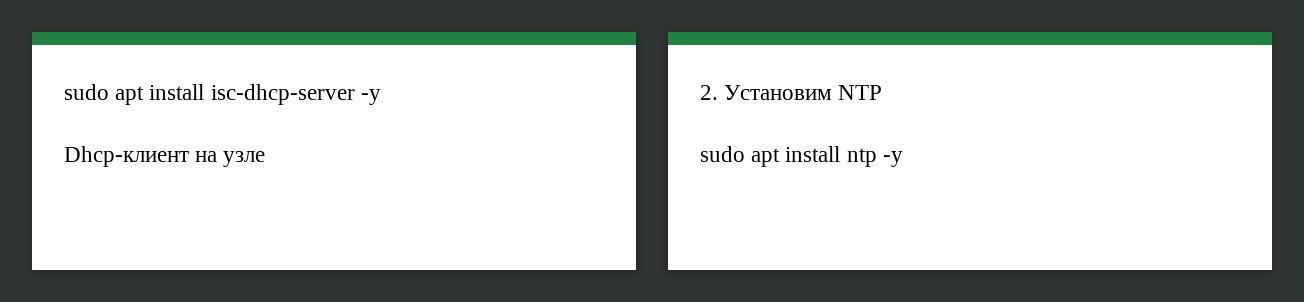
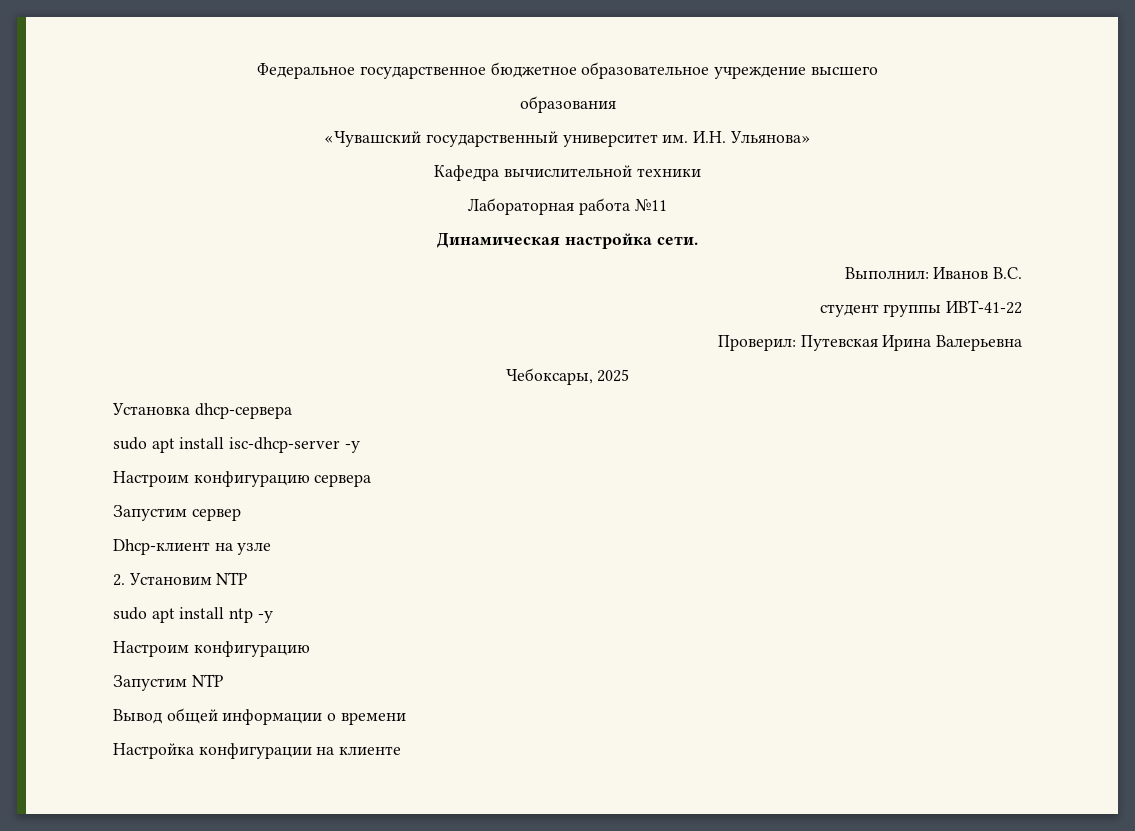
+ Федеральное государственное бюджетное образовательное учреждение высшего
+ образования
+ «Чувашский государственный университет им. И.Н. Ульянова»
+ Кафедра вычислительной техники
+ Лабораторная работа №11
+ Динамическая настройка сети.
+ Выполнил: Иванов В.С.
+ студент группы ИВТ-41-22
+ Проверил: Путевская Ирина Валерьевна
+ Чебоксары, 2025
+ Установка dhcp-сервера
+ Настроим конфигурацию сервера
+ Запустим сервер
  sudo apt install ntp -y
+ Настроим конфигурацию
+ Запустим NTP
+ Вывод общей информации о времени
+ Настройка конфигурации на клиенте

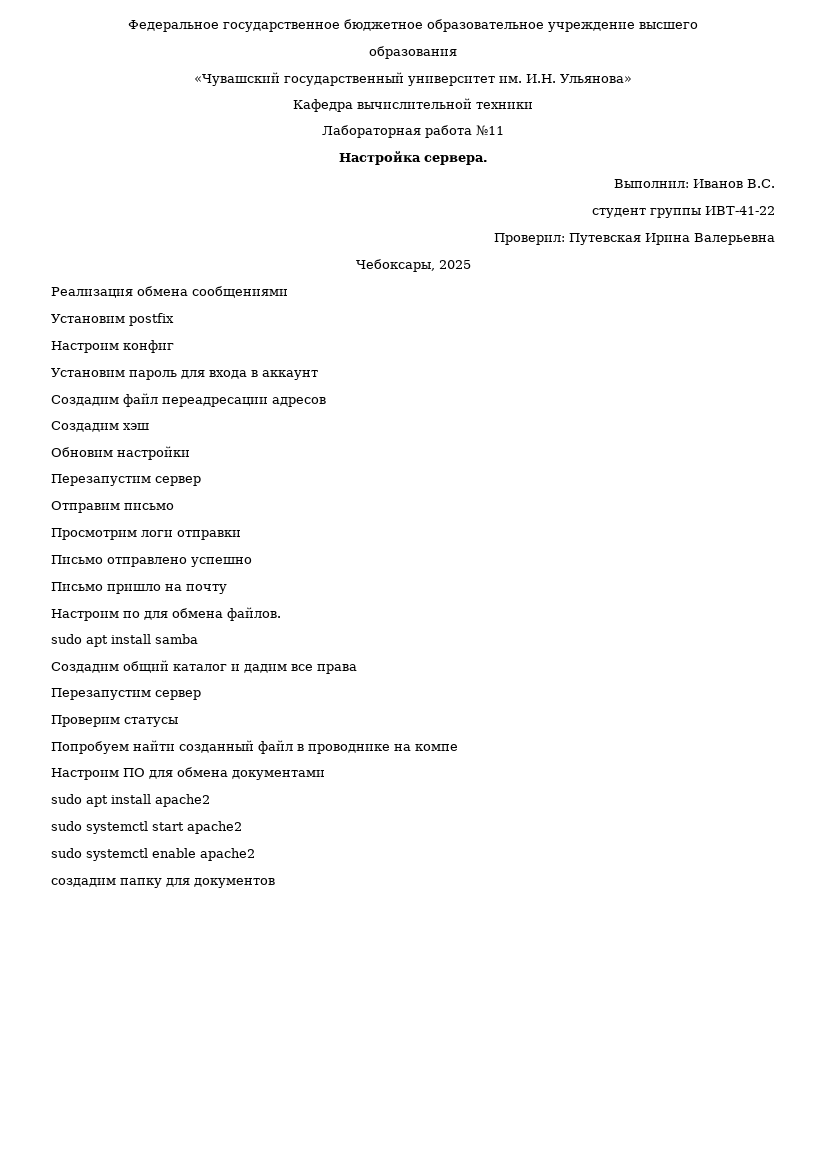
- Динамическая настройка сети.
+ Настройка сервера.
- Установка dhcp-сервера
- sudo apt install isc-dhcp-server -y
- Настроим конфигурацию сервера
- Запустим сервер
- Dhcp-клиент на узле
- 2. Установим NTP
- sudo apt install ntp -y
- Настроим конфигурацию
- Запустим NTP
- Вывод общей информации о времени
- Настройка конфигурации на клиенте
+ Реализация обмена сообщениями
+ Установим postfix
+ Настроим конфиг
+ Установим пароль для входа в аккаунт
+ Создадим файл переадресации адресов
+ Создадим хэш
+ Обновим настройки
+ Перезапустим сервер
+ Отправим письмо
+ Просмотрим логи отправки
+ Письмо отправлено успешно
+ Письмо пришло на почту
+ Настроим по для обмена файлов.
+ sudo apt install samba
+ Создадим общий каталог и дадим все права
+ Перезапустим сервер
+ Проверим статусы
+ Попробуем найти созданный файл в проводнике на компе
+ Настроим ПО для обмена документами
+ sudo apt install apache2
+ sudo systemctl start apache2
+ sudo systemctl enable apache2
+ создадим папку для документов

